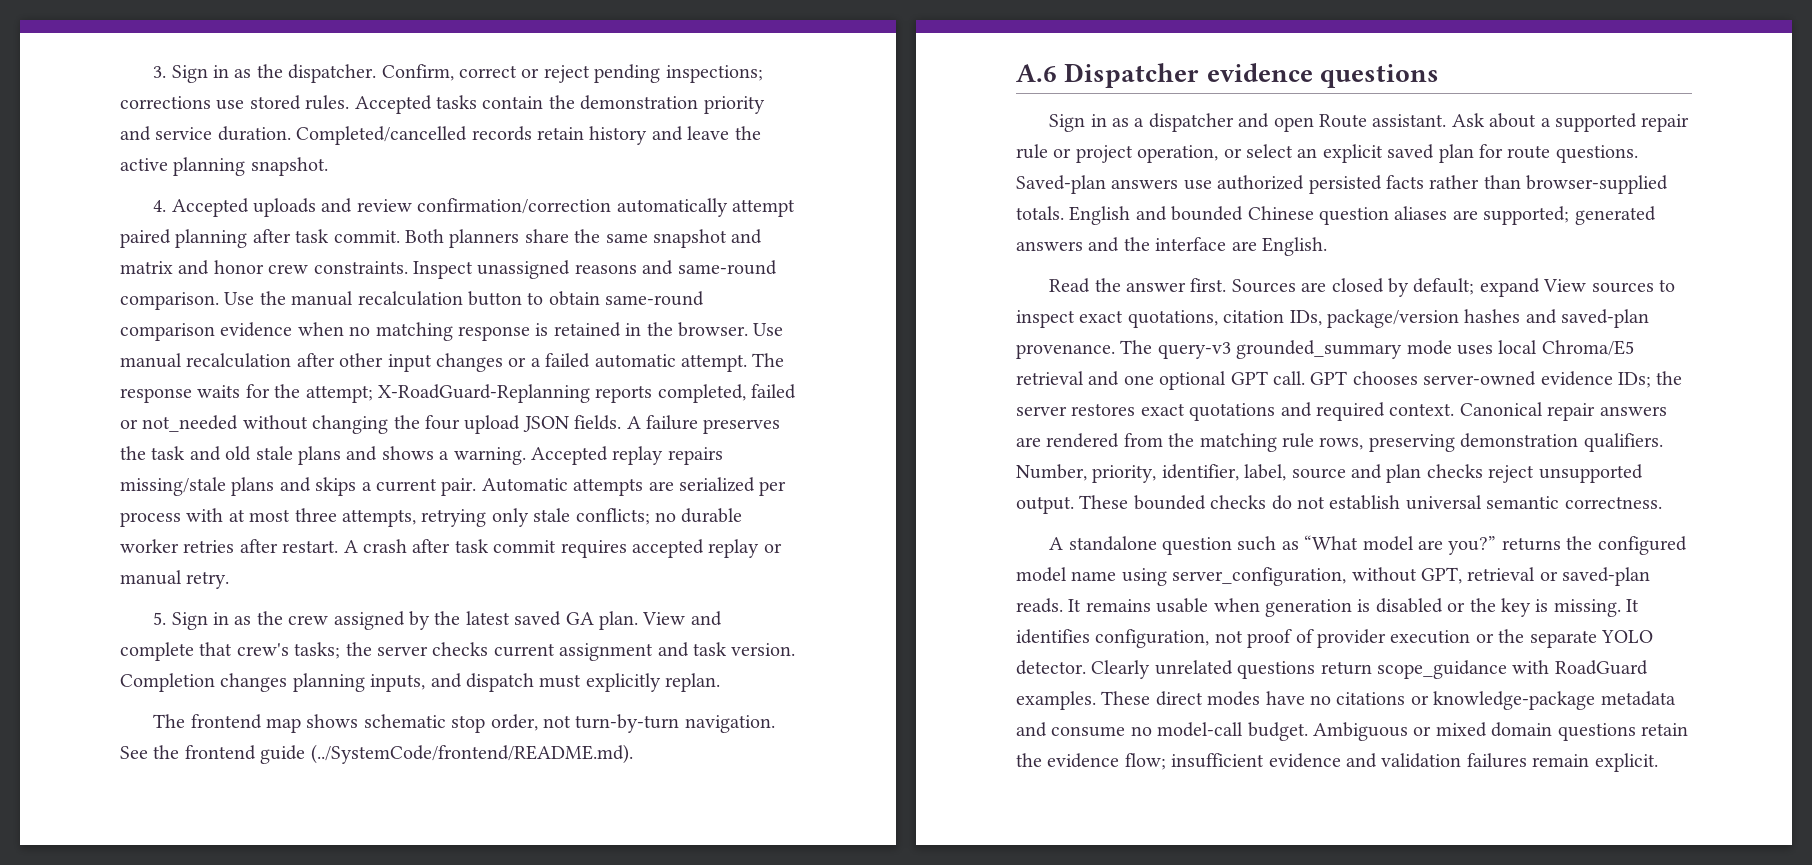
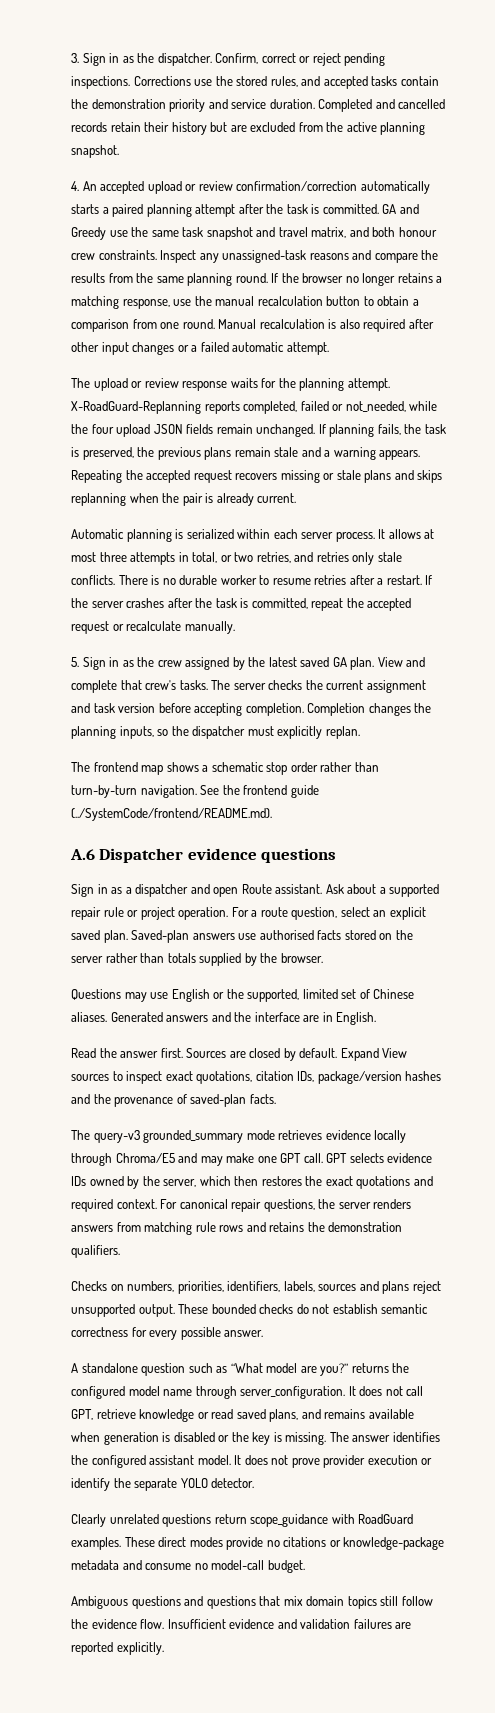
- Confirm, correct or reject pending inspections; corrections use stored rules. Accepted tasks contain the demonstration priority and service duration.
+ Confirm, correct or reject pending inspections. Corrections use the stored rules, and accepted tasks contain the demonstration priority and service duration.
- Completed/cancelled records retain history and leave the active planning snapshot.
+ Completed and cancelled records retain their history but are excluded from the active planning snapshot.
- 4. Accepted uploads and review confirmation/correction automatically attempt paired planning after task commit. Both planners share the same snapshot and matrix and honor crew constraints. Inspect unassigned reasons and same-round comparison. Use the manual recalculation button to obtain same-round comparison evidence when no matching response is retained in the browser. Use manual recalculation after other input changes or a failed automatic attempt. The response waits for the attempt; X-RoadGuard-Replanning reports completed, failed or not_needed without changing the four upload JSON fields. A failure preserves the task and old stale plans and shows a warning. Accepted replay repairs missing/stale plans and skips a current pair. Automatic attempts are serialized per process with at most three attempts, retrying only stale conflicts; no durable worker retries after restart. A crash after task commit requires accepted replay or manual retry.
+ 4. An accepted upload or review confirmation/correction automatically starts a paired planning attempt after the task is committed. GA and Greedy use the same task snapshot and travel matrix, and both honour crew constraints. Inspect any unassigned-task reasons and compare the results from the same planning round. If the browser no longer retains a matching response, use the manual recalculation button to obtain a comparison from one round. Manual recalculation is also required after other input changes or a failed automatic attempt.
+ The upload or review response waits for the planning attempt. X-RoadGuard-Replanning reports completed, failed or not_needed, while the four upload JSON fields remain unchanged. If planning fails, the task is preserved, the previous plans remain stale and a warning appears. Repeating the accepted request recovers missing or stale plans and skips replanning when the pair is already current.
+ Automatic planning is serialized within each server process. It allows at most three attempts in total, or two retries, and retries only stale conflicts. There is no durable worker to resume retries after a restart. If the server crashes after the task is committed, repeat the accepted request or recalculate manually.
- View and complete that crew's tasks; the server checks current assignment and task version.
+ View and complete that crew's tasks. The server checks the current assignment and task version before accepting completion.
- Completion changes planning inputs, and dispatch must explicitly replan.
+ Completion changes the planning inputs, so the dispatcher must explicitly replan.
- The frontend map shows schematic stop order, not turn-by-turn navigation.
+ The frontend map shows a schematic stop order rather than turn-by-turn navigation.
- Ask about a supported repair rule or project operation, or select an explicit saved plan for route questions. Saved-plan answers use authorized persisted facts rather than browser-supplied totals. English and bounded Chinese question aliases are supported; generated answers and the interface are English.
+ Ask about a supported repair rule or project operation. For a route question, select an explicit saved plan. Saved-plan answers use authorised facts stored on the server rather than totals supplied by the browser.
+ Questions may use English or the supported, limited set of Chinese aliases. Generated answers and the interface are in English.
- Sources are closed by default; expand View sources to inspect exact quotations, citation IDs, package/version hashes and saved-plan provenance. The query-v3 grounded_summary mode uses local Chroma/E5 retrieval and one optional GPT call. GPT chooses server-owned evidence IDs; the server restores exact quotations and required context.
+ Sources are closed by default. Expand View sources to inspect exact quotations, citation IDs, package/version hashes and the provenance of saved-plan facts.
+ The query-v3 grounded_summary mode retrieves evidence locally through Chroma/E5 and may make one GPT call. GPT selects evidence IDs owned by the server, which then restores the exact quotations and required context.
- Canonical repair answers are rendered from the matching rule rows, preserving demonstration qualifiers. Number, priority, identifier, label, source and plan checks reject unsupported output.
+ For canonical repair questions, the server renders answers from matching rule rows and retains the demonstration qualifiers.
+ Checks on numbers, priorities, identifiers, labels, sources and plans reject unsupported output.
- These bounded checks do not establish universal semantic correctness.
+ These bounded checks do not establish semantic correctness for every possible answer.
- A standalone question such as “What model are you?” returns the configured model name using server_configuration, without GPT, retrieval or saved-plan reads. It remains usable when generation is disabled or the key is missing.
+ A standalone question such as “What model are you?” returns the configured model name through server_configuration. It does not call GPT, retrieve knowledge or read saved plans, and remains available when generation is disabled or the key is missing.
- It identifies configuration, not proof of provider execution or the separate YOLO detector. Clearly unrelated questions return scope_guidance with RoadGuard examples.
+ The answer identifies the configured assistant model. It does not prove provider execution or identify the separate YOLO detector.
+ Clearly unrelated questions return scope_guidance with RoadGuard examples.
- These direct modes have no citations or knowledge-package metadata and consume no model-call budget. Ambiguous or mixed domain questions retain the evidence flow; insufficient evidence and validation failures remain explicit.
+ These direct modes provide no citations or knowledge-package metadata and consume no model-call budget.
+ Ambiguous questions and questions that mix domain topics still follow the evidence flow. Insufficient evidence and validation failures are reported explicitly.

